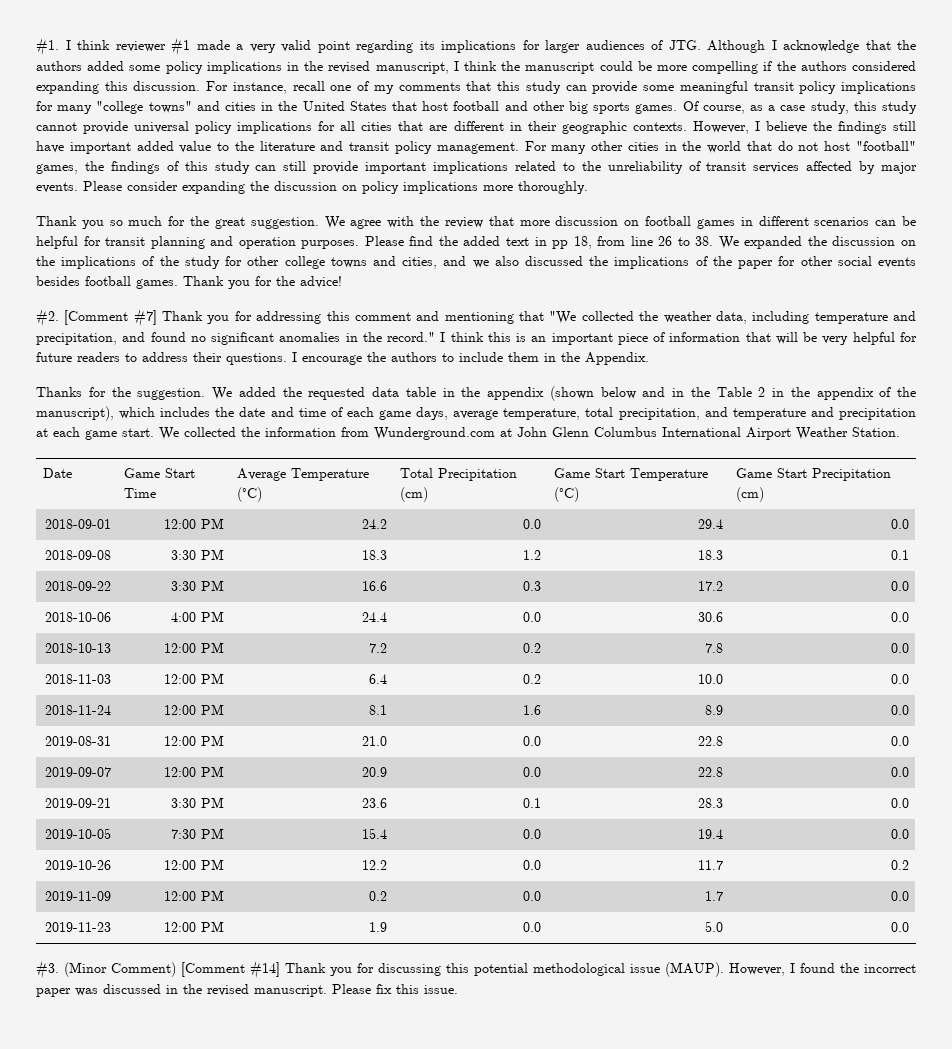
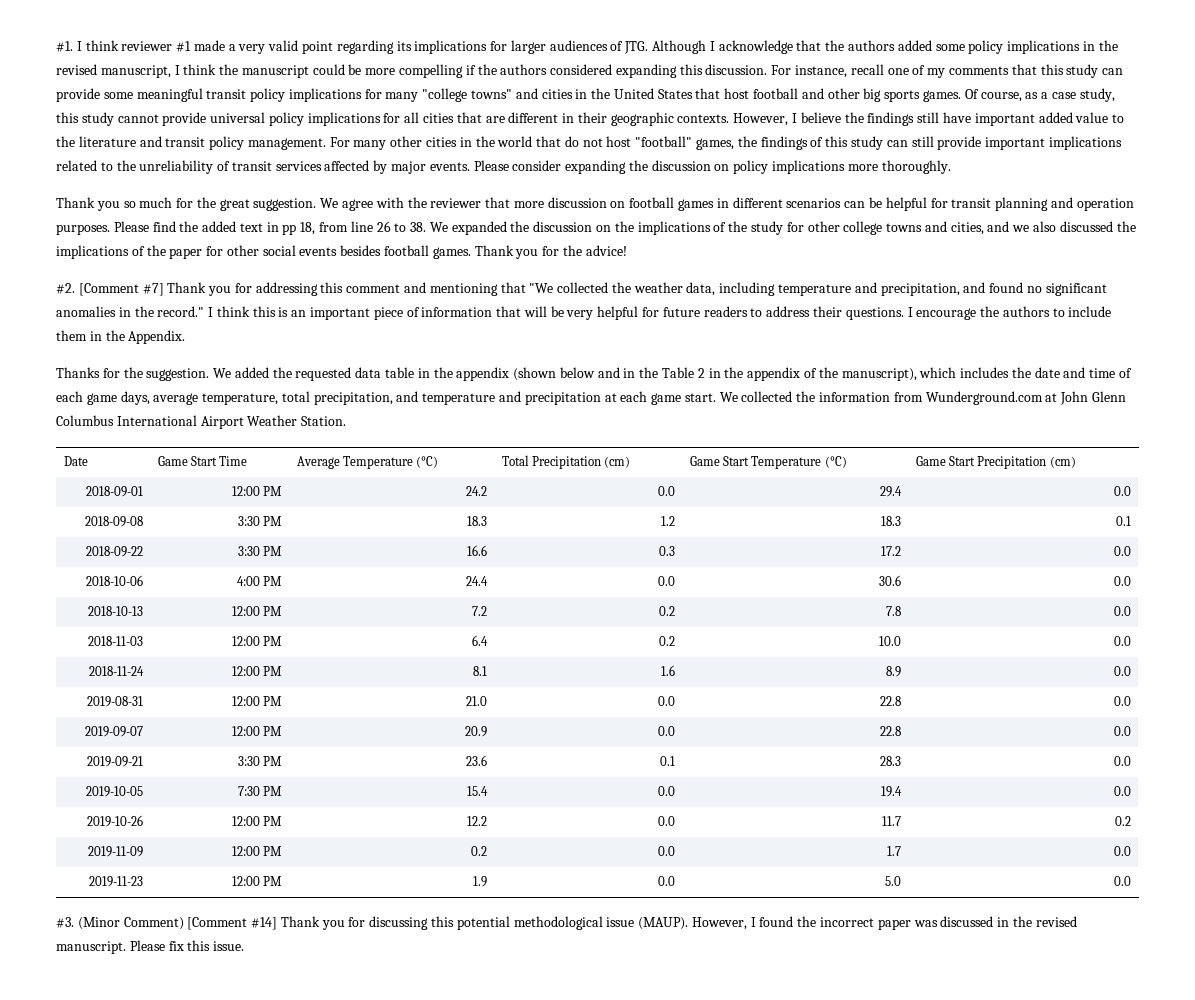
- We agree with the review that more discussion on football games in different scenarios can be helpful for transit planning and operation purposes.
+ We agree with the reviewer that more discussion on football games in different scenarios can be helpful for transit planning and operation purposes.

